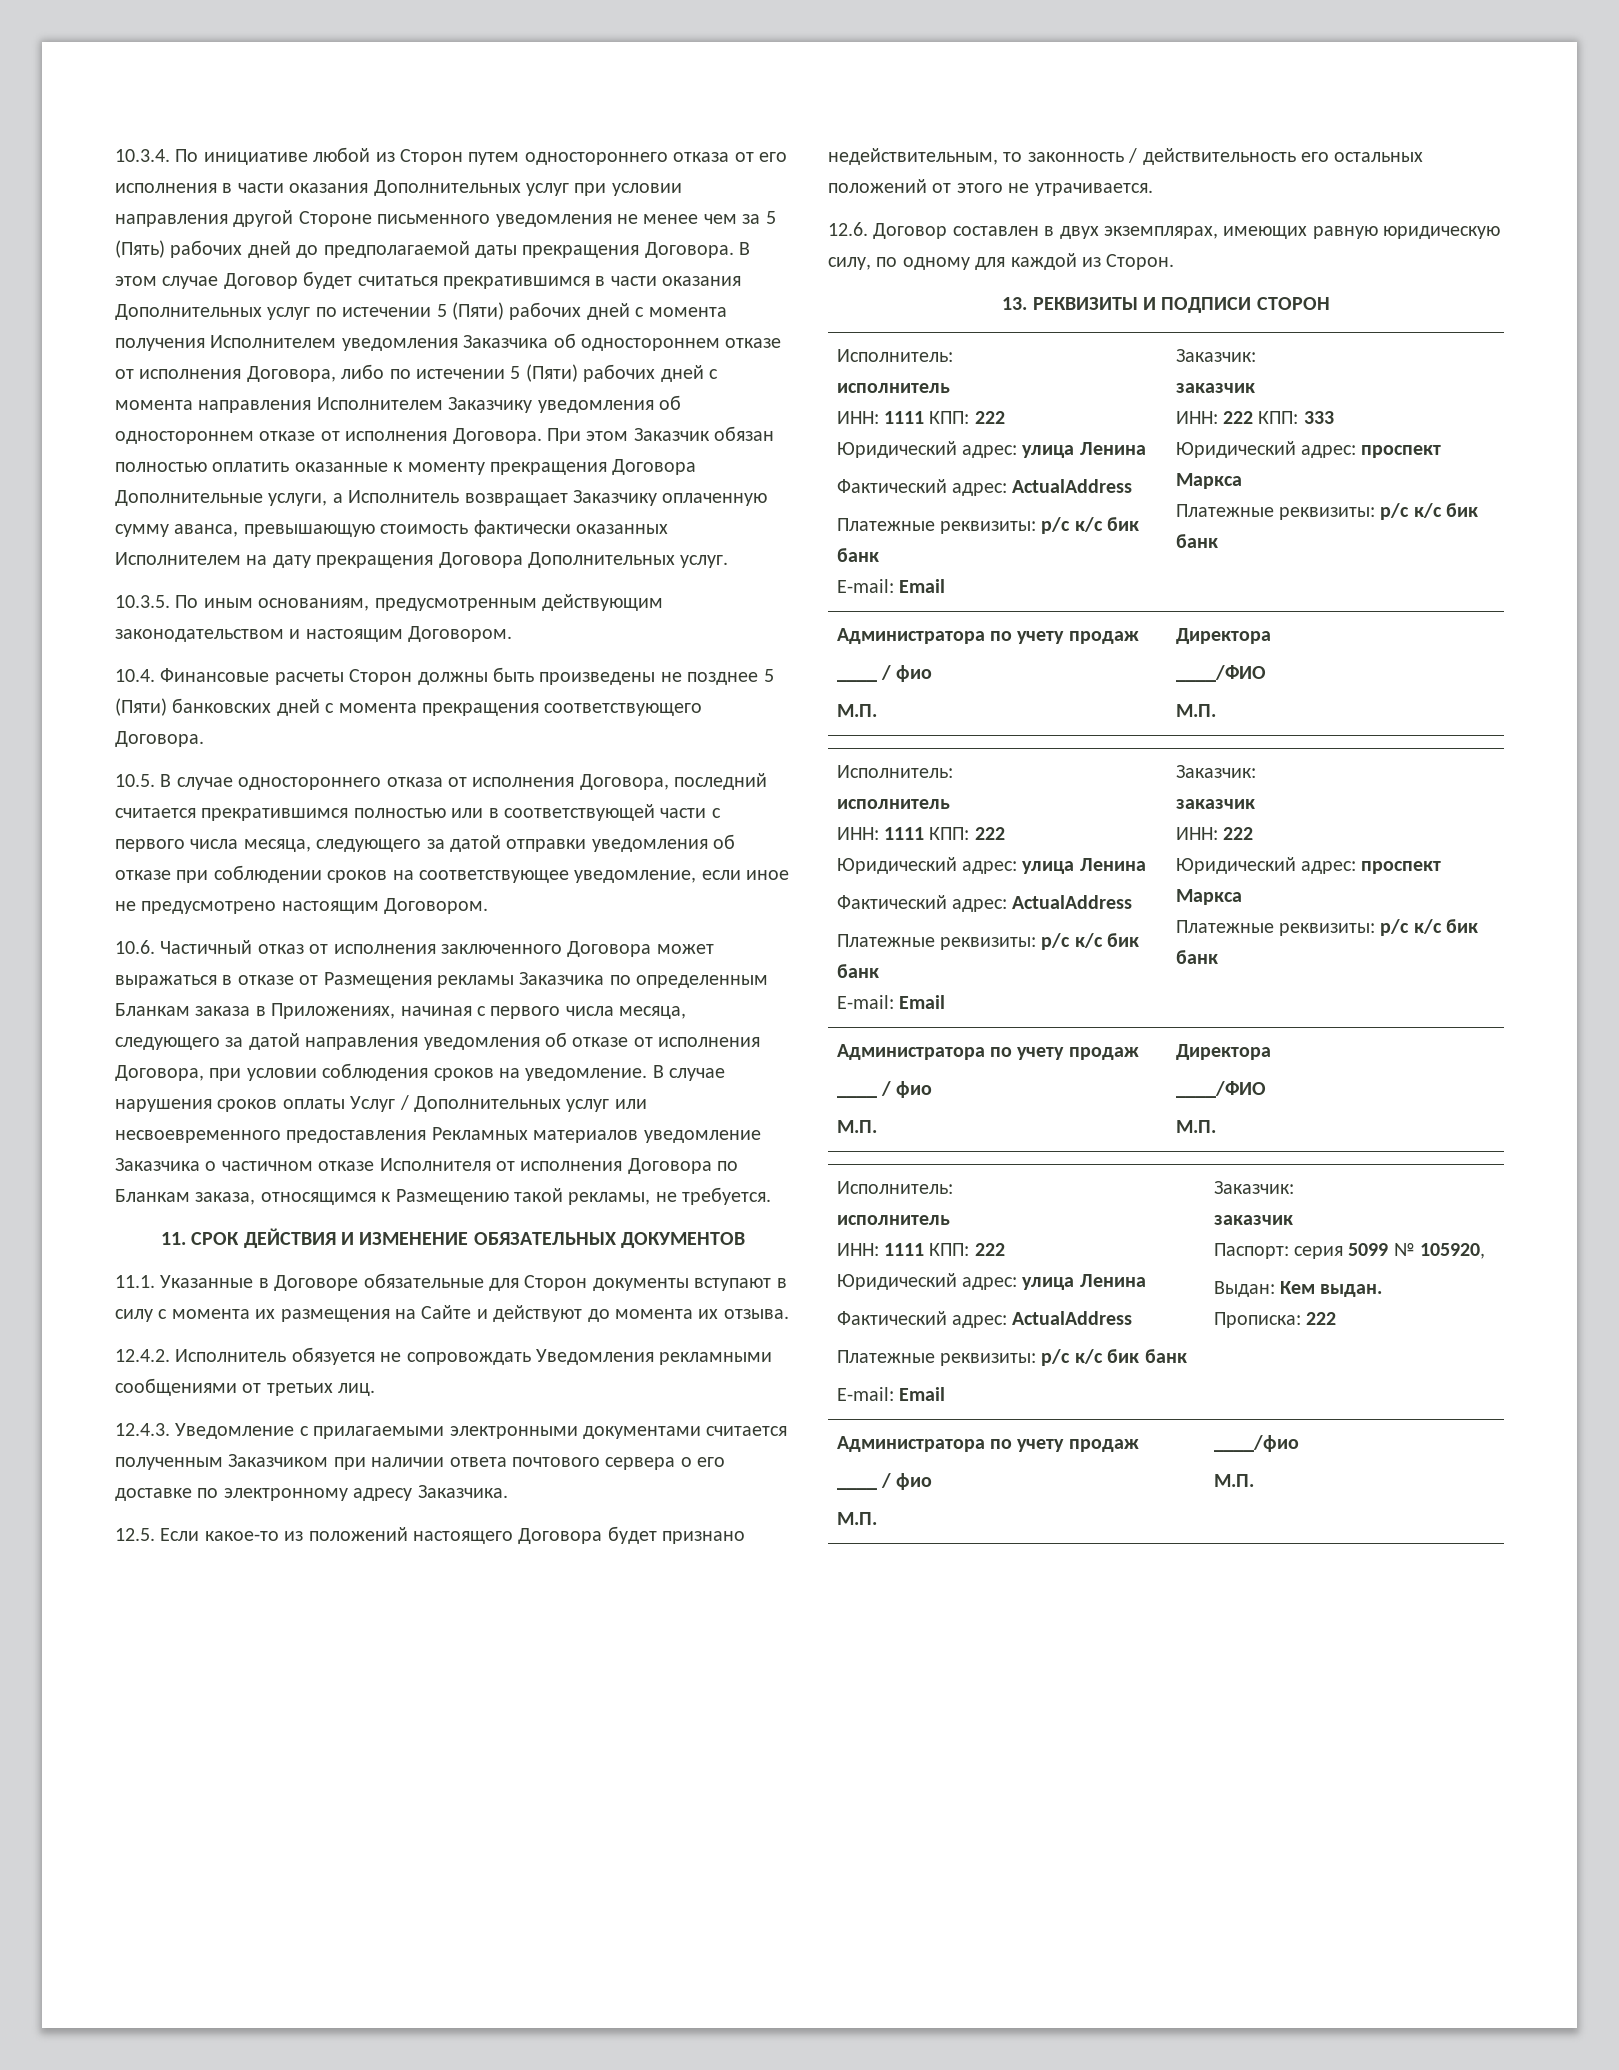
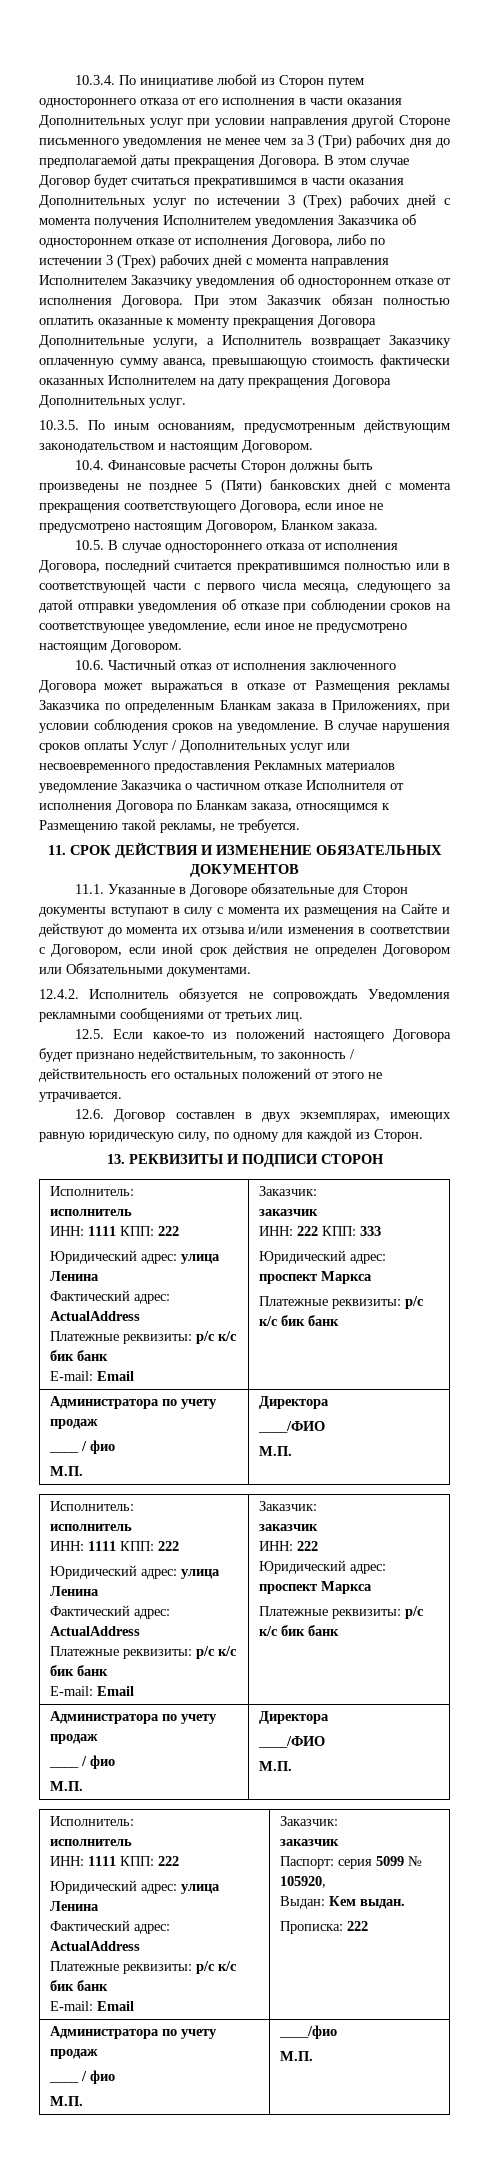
- 10.3.4. По инициативе любой из Сторон путем одностороннего отказа от его исполнения в части оказания Дополнительных услуг при условии направления другой Стороне письменного уведомления не менее чем за 5 (Пять) рабочих дней до предполагаемой даты прекращения Договора.
+ 10.3.4. По инициативе любой из Сторон путем одностороннего отказа от его исполнения в части оказания Дополнительных услуг при условии направления другой Стороне письменного уведомления не менее чем за 3 (Три) рабочих дня до предполагаемой даты прекращения Договора.
- В этом случае Договор будет считаться прекратившимся в части оказания Дополнительных услуг по истечении 5 (Пяти) рабочих дней с момента получения Исполнителем уведомления Заказчика об одностороннем отказе от исполнения Договора, либо по истечении 5 (Пяти) рабочих дней с момента направления Исполнителем Заказчику уведомления об одностороннем отказе от исполнения Договора.
+ В этом случае Договор будет считаться прекратившимся в части оказания Дополнительных услуг по истечении 3 (Трех) рабочих дней с момента получения Исполнителем уведомления Заказчика об одностороннем отказе от исполнения Договора, либо по истечении 3 (Трех) рабочих дней с момента направления Исполнителем Заказчику уведомления об одностороннем отказе от исполнения Договора.
- 10.4. Финансовые расчеты Сторон должны быть произведены не позднее 5 (Пяти) банковских дней с момента прекращения соответствующего Договора.
+ 10.4. Финансовые расчеты Сторон должны быть произведены не позднее 5 (Пяти) банковских дней с момента прекращения соответствующего Договора, если иное не предусмотрено настоящим Договором, Бланком заказа.
- 10.6. Частичный отказ от исполнения заключенного Договора может выражаться в отказе от Размещения рекламы Заказчика по определенным Бланкам заказа в Приложениях, начиная с первого числа месяца, следующего за датой направления уведомления об отказе от исполнения Договора, при условии соблюдения сроков на уведомление.
+ 10.6. Частичный отказ от исполнения заключенного Договора может выражаться в отказе от Размещения рекламы Заказчика по определенным Бланкам заказа в Приложениях, при условии соблюдения сроков на уведомление.
- 11.1. Указанные в Договоре обязательные для Сторон документы вступают в силу с момента их размещения на Сайте и действуют до момента их отзыва.
+ 11.1. Указанные в Договоре обязательные для Сторон документы вступают в силу с момента их размещения на Сайте и действуют до момента их отзыва и/или изменения в соответствии с Договором, если иной срок действия не определен Договором или Обязательными документами.
- 12.4.3. Уведомление с прилагаемыми электронными документами считается полученным Заказчиком при наличии ответа почтового сервера о его доставке по электронному адресу Заказчика.

